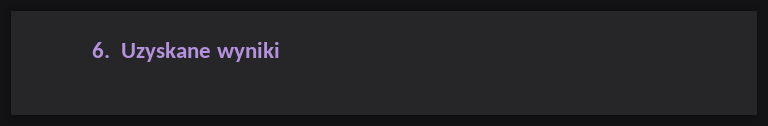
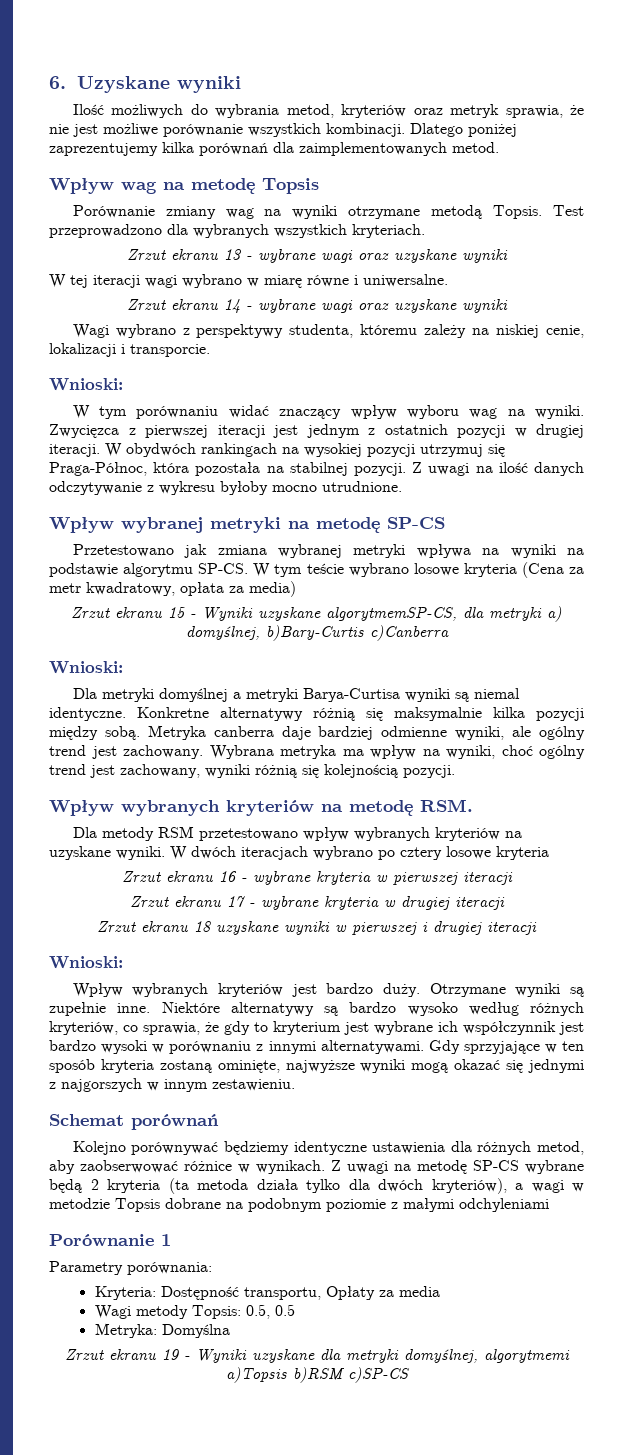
+ Ilość możliwych do wybrania metod, kryteriów oraz metryk sprawia, że nie jest możliwe porównanie wszystkich kombinacji. Dlatego poniżej zaprezentujemy kilka porównań dla zaimplementowanych metod.
+ Wpływ wag na metodę Topsis
+ Porównanie zmiany wag na wyniki otrzymane metodą Topsis. Test przeprowadzono dla wybranych wszystkich kryteriach.
+ Zrzut ekranu 13 - wybrane wagi oraz uzyskane wyniki
+ W tej iteracji wagi wybrano w miarę równe i uniwersalne.
+ Zrzut ekranu 14 - wybrane wagi oraz uzyskane wyniki
+ Wagi wybrano z perspektywy studenta, któremu zależy na niskiej cenie, lokalizacji i transporcie.
+ Wnioski:
+ W tym porównaniu widać znaczący wpływ wyboru wag na wyniki. Zwycięzca z pierwszej iteracji jest jednym z ostatnich pozycji w drugiej iteracji. W obydwóch rankingach na wysokiej pozycji utrzymuj się Praga-Północ, która pozostała na stabilnej pozycji. Z uwagi na ilość danych odczytywanie z wykresu byłoby mocno utrudnione.
+ Wpływ wybranej metryki na metodę SP-CS
+ Przetestowano jak zmiana wybranej metryki wpływa na wyniki na podstawie algorytmu SP-CS. W tym teście wybrano losowe kryteria (Cena za metr kwadratowy, opłata za media)
+ Zrzut ekranu 15 - Wyniki uzyskane algorytmemSP-CS, dla metryki a) domyślnej, b)Bary-Curtis c)Canberra
+ Wnioski:
+ Dla metryki domyślnej a metryki Barya-Curtisa wyniki są niemal identyczne. Konkretne alternatywy różnią się maksymalnie kilka pozycji między sobą. Metryka canberra daje bardziej odmienne wyniki, ale ogólny trend jest zachowany. Wybrana metryka ma wpływ na wyniki, choć ogólny trend jest zachowany, wyniki różnią się kolejnością pozycji.
+ Wpływ wybranych kryteriów na metodę RSM.
+ Dla metody RSM przetestowano wpływ wybranych kryteriów na uzyskane wyniki. W dwóch iteracjach wybrano po cztery losowe kryteria
+ Zrzut ekranu 16 - wybrane kryteria w pierwszej iteracji
+ Zrzut ekranu 17 - wybrane kryteria w drugiej iteracji
+ Zrzut ekranu 18 uzyskane wyniki w pierwszej i drugiej iteracji
+ Wnioski:
+ Wpływ wybranych kryteriów jest bardzo duży. Otrzymane wyniki są zupełnie inne. Niektóre alternatywy są bardzo wysoko według różnych kryteriów, co sprawia, że gdy to kryterium jest wybrane ich współczynnik jest bardzo wysoki w porównaniu z innymi alternatywami. Gdy sprzyjające w ten sposób kryteria zostaną ominięte, najwyższe wyniki mogą okazać się jednymi z najgorszych w innym zestawieniu.
+ Schemat porównań
+ Kolejno porównywać będziemy identyczne ustawienia dla różnych metod, aby zaobserwować różnice w wynikach. Z uwagi na metodę SP-CS wybrane będą 2 kryteria (ta metoda działa tylko dla dwóch kryteriów), a wagi w metodzie Topsis dobrane na podobnym poziomie z małymi odchyleniami
+ Porównanie 1
+ Parametry porównania:
+ Kryteria: Dostępność transportu, Opłaty za media
+ Wagi metody Topsis: 0.5, 0.5
+ Metryka: Domyślna
+ Zrzut ekranu 19 - Wyniki uzyskane dla metryki domyślnej, algorytmemi a)Topsis b)RSM c)SP-CS

